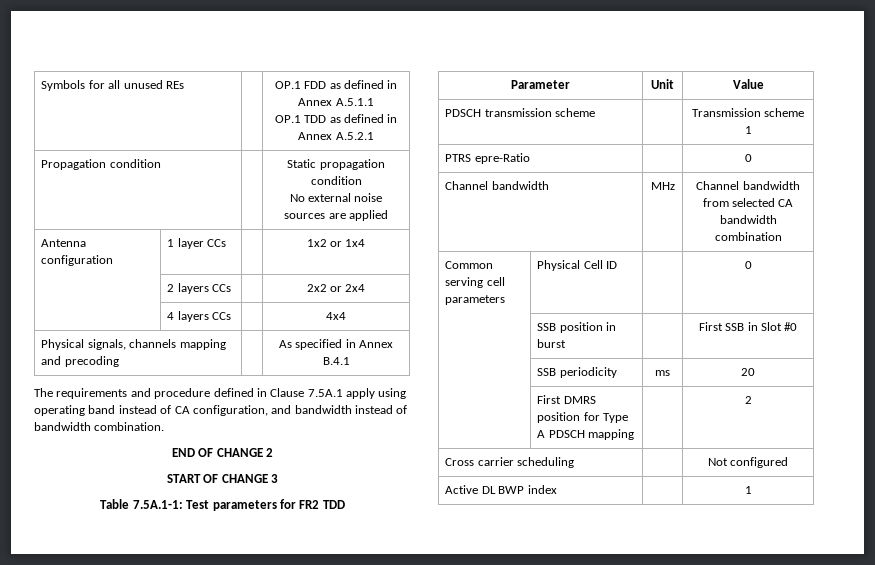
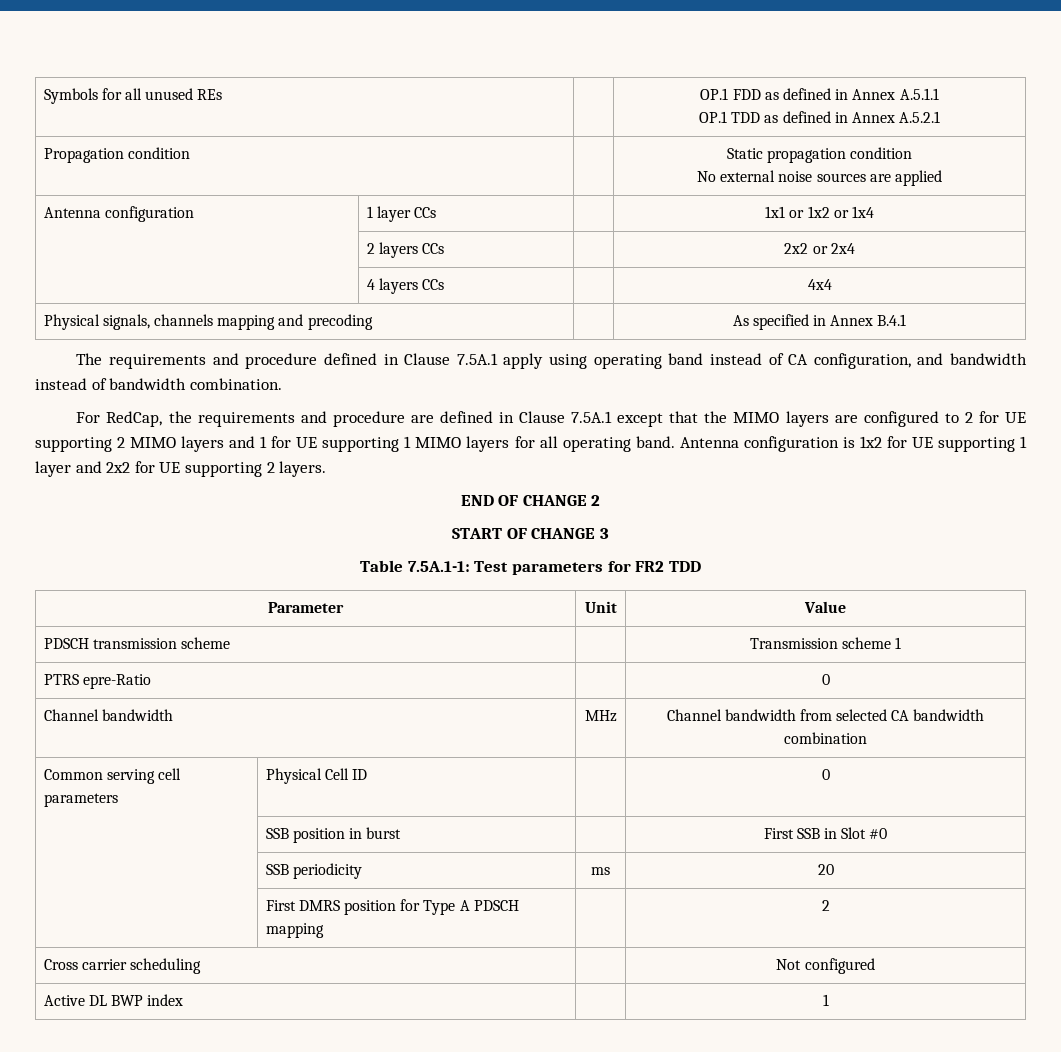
- Antenna configuration | 1 layer CCs | | 1x2 or 1x4
+ Antenna configuration | 1 layer CCs | | 1x1 or 1x2 or 1x4
+ For RedCap, the requirements and procedure are defined in Clause 7.5A.1 except that the MIMO layers are configured to 2 for UE supporting 2 MIMO layers and 1 for UE supporting 1 MIMO layers for all operating band. Antenna configuration is 1x2 for UE supporting 1 layer and 2x2 for UE supporting 2 layers.

